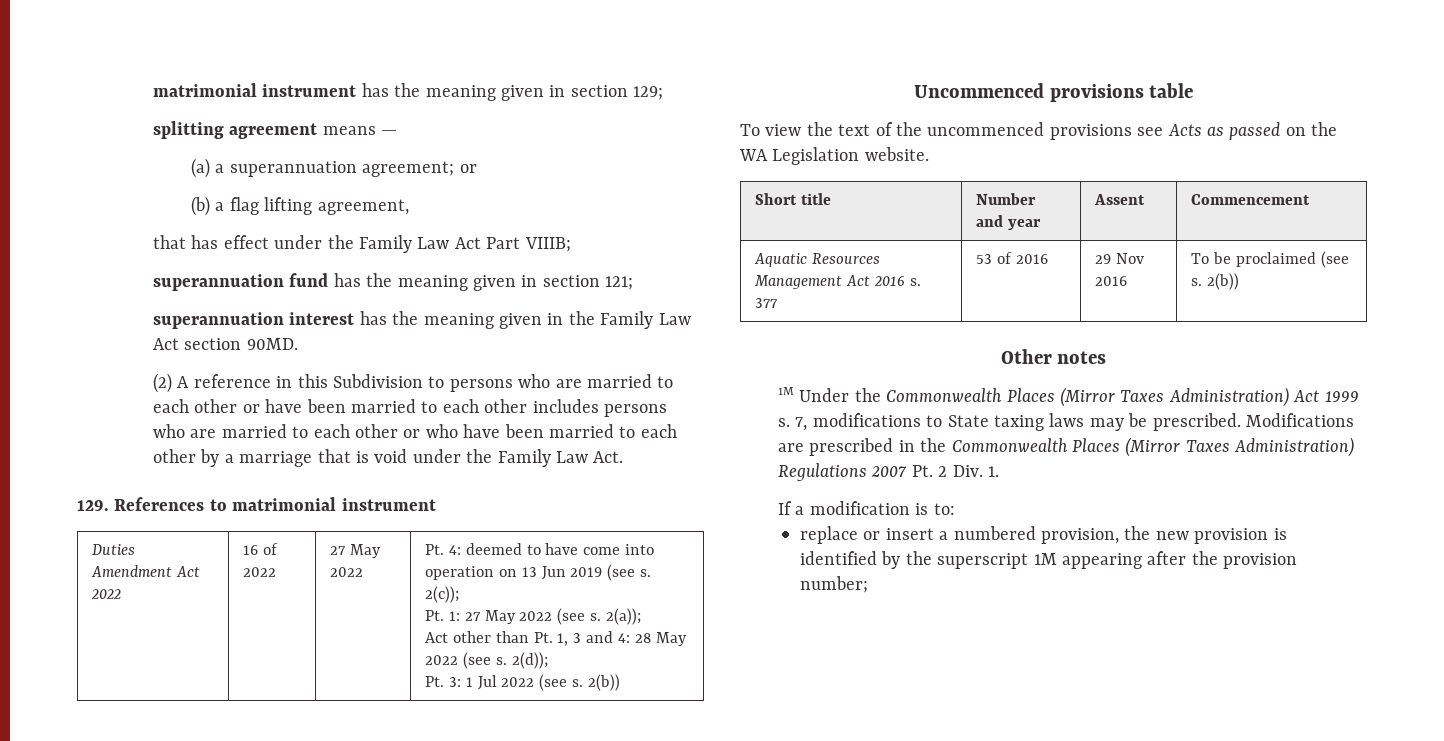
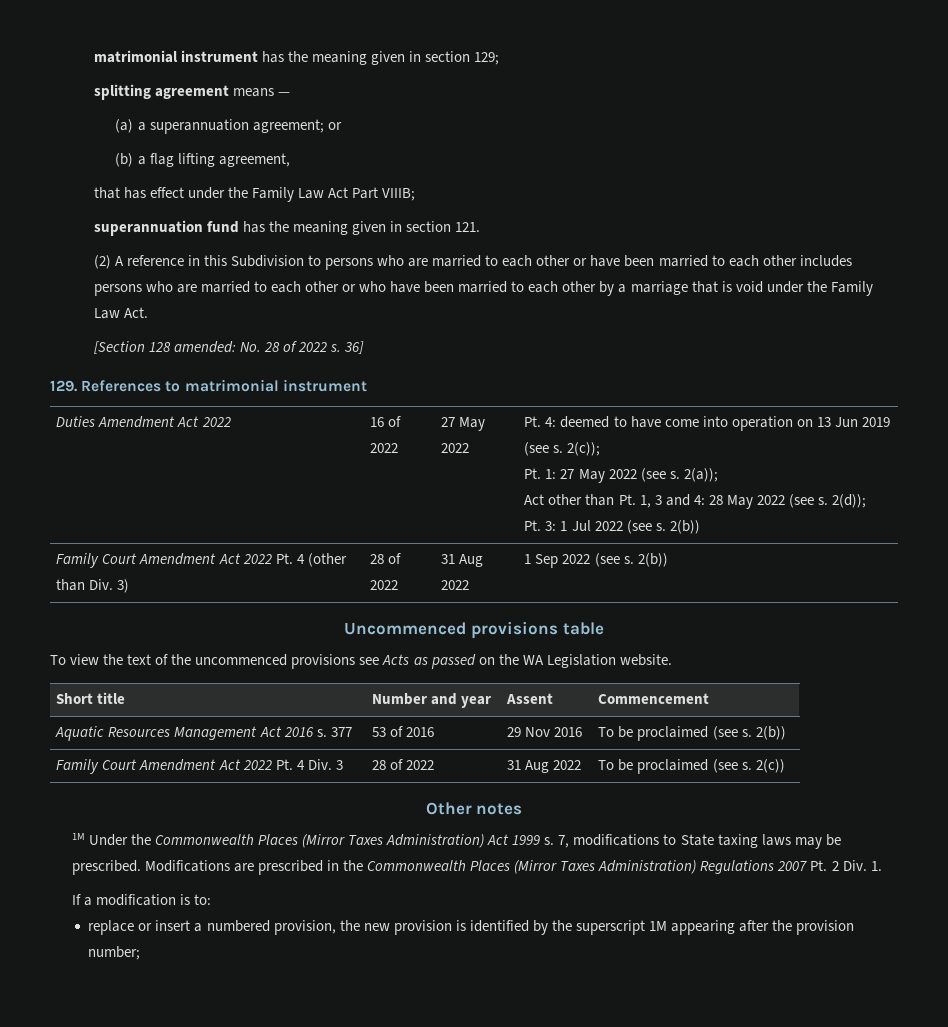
- superannuation fund has the meaning given in section 121;
- superannuation interest has the meaning given in the Family Law Act section 90MD.
+ superannuation fund has the meaning given in section 121.
+ [Section 128 amended: No. 28 of 2022 s. 36]
+ Family Court Amendment Act 2022 Pt. 4 (other than Div. 3) | 28 of 2022 | 31 Aug 2022 | 1 Sep 2022 (see s. 2(b))
+ Family Court Amendment Act 2022 Pt. 4 Div. 3 | 28 of 2022 | 31 Aug 2022 | To be proclaimed (see s. 2(c))

